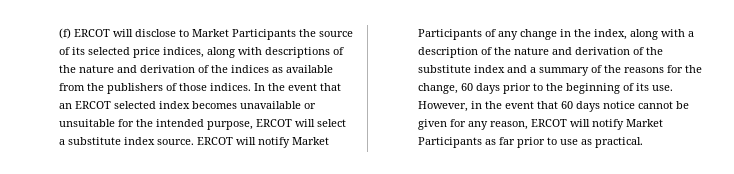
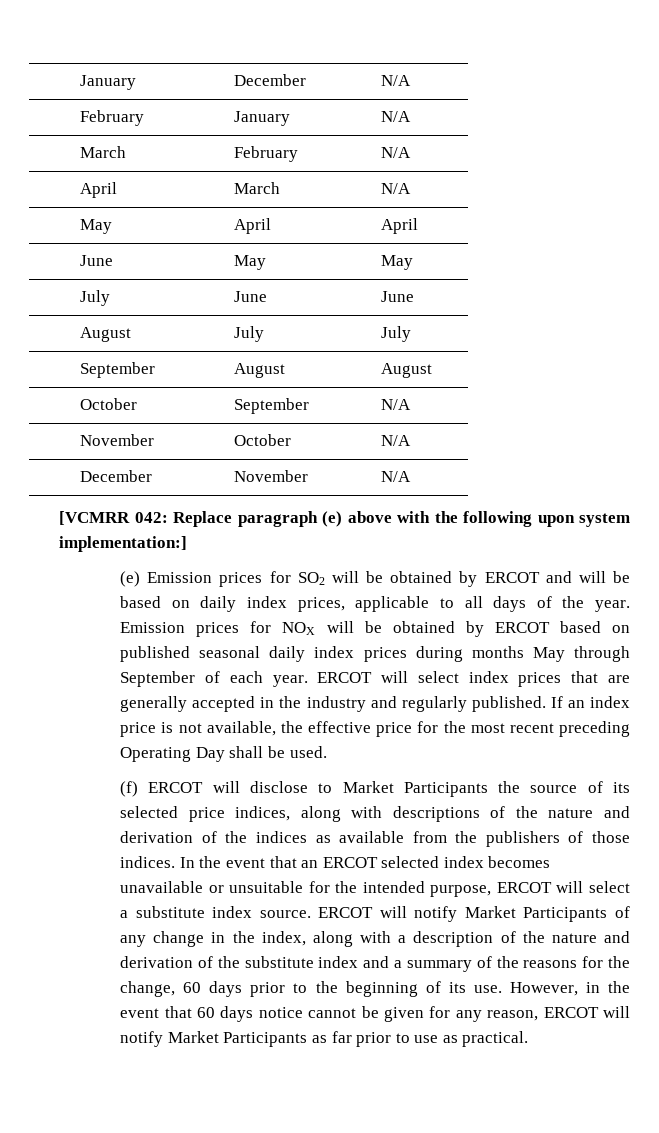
+ January | December | N/A
+ February | January | N/A
+ March | February | N/A
+ April | March | N/A
+ May | April | April
+ June | May | May
+ July | June | June
+ August | July | July
+ September | August | August
+ October | September | N/A
+ November | October | N/A
+ December | November | N/A
+ [VCMRR 042: Replace paragraph (e) above with the following upon system implementation:]
+ (e) Emission prices for SO2 will be obtained by ERCOT and will be based on daily index prices, applicable to all days of the year. Emission prices for NOX will be obtained by ERCOT based on published seasonal daily index prices during months May through September of each year. ERCOT will select index prices that are generally accepted in the industry and regularly published. If an index price is not available, the effective price for the most recent preceding Operating Day shall be used.

